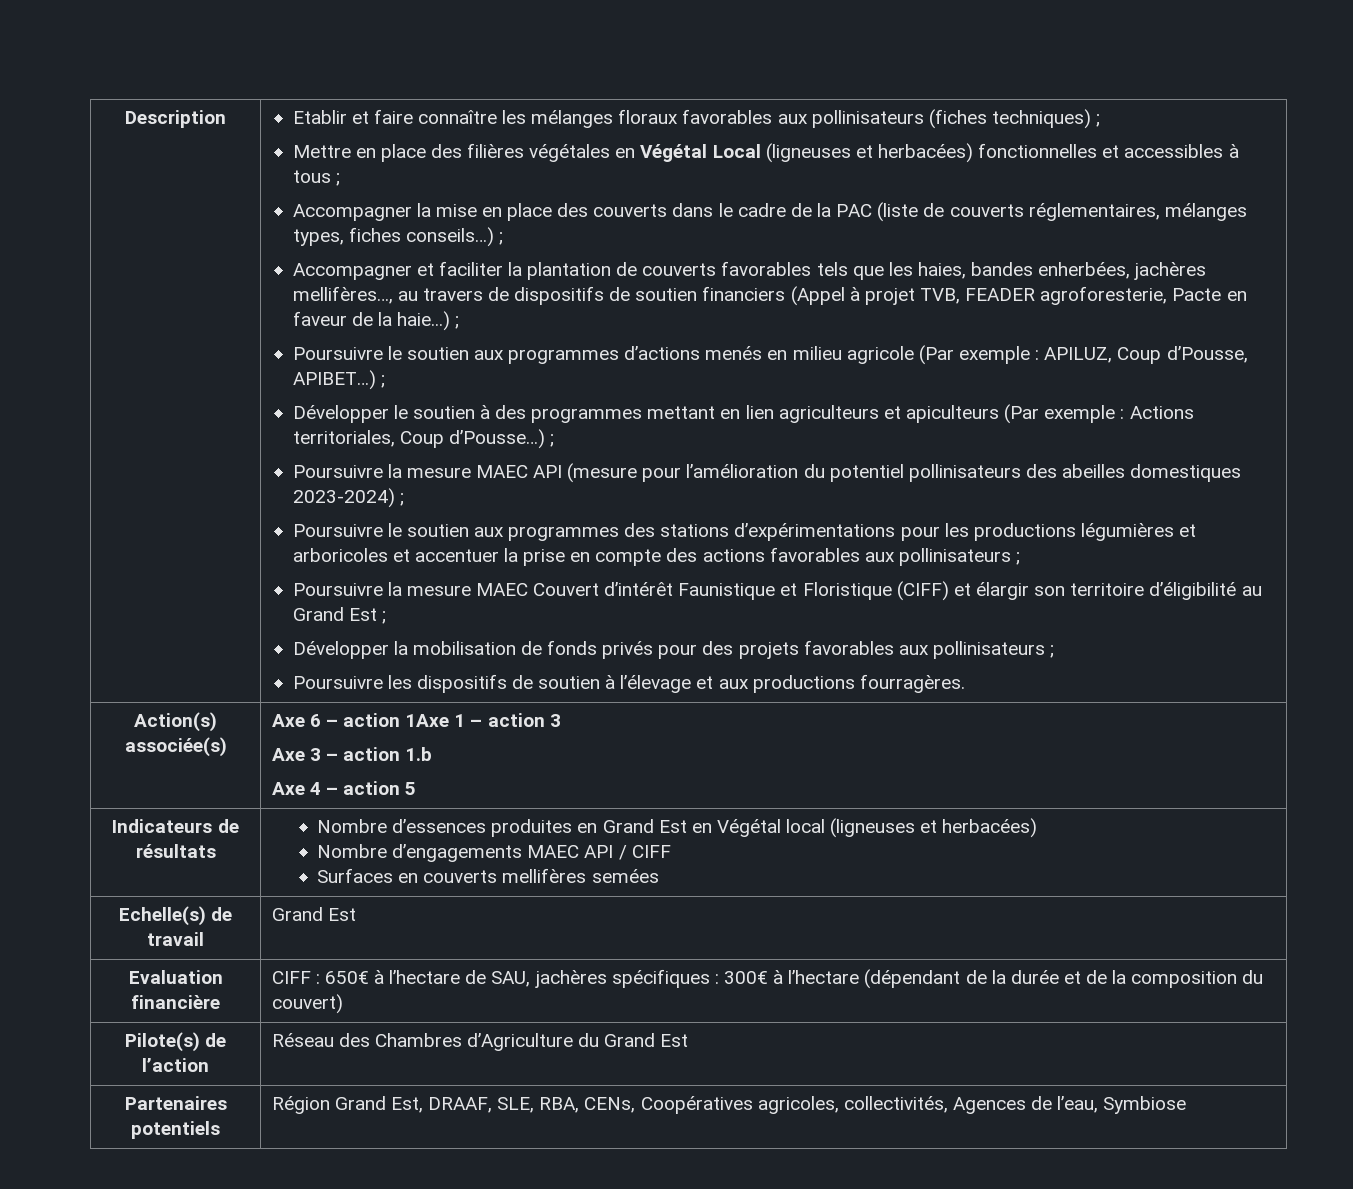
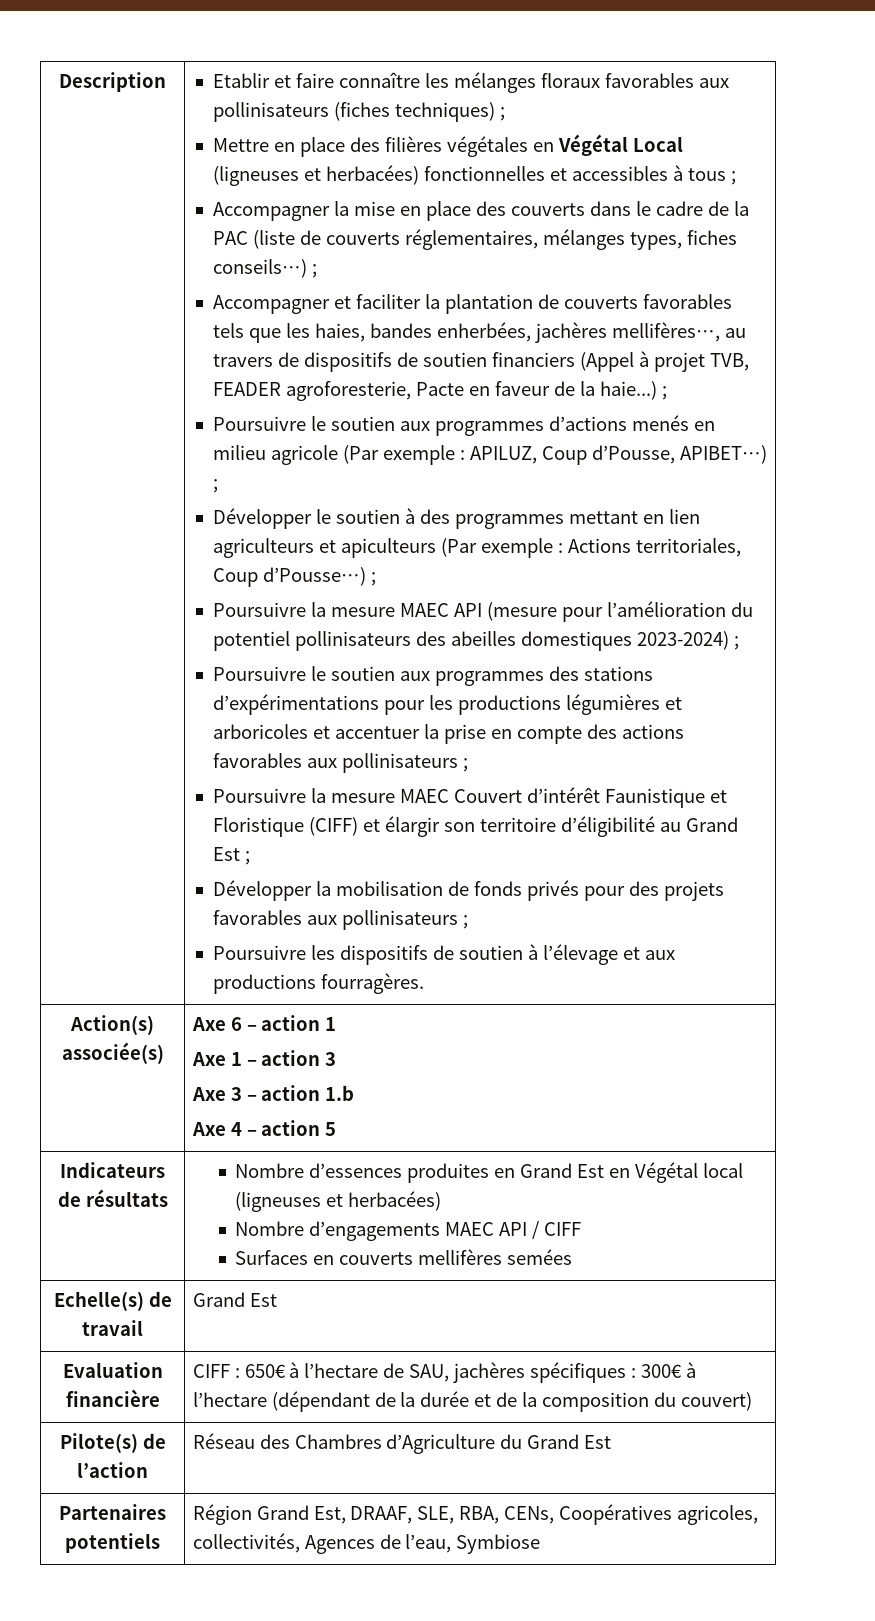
- Action(s) associée(s) | Axe 6 – action 1Axe 1 – action 3
+ Action(s) associée(s) | Axe 6 – action 1
+ Axe 1 – action 3

